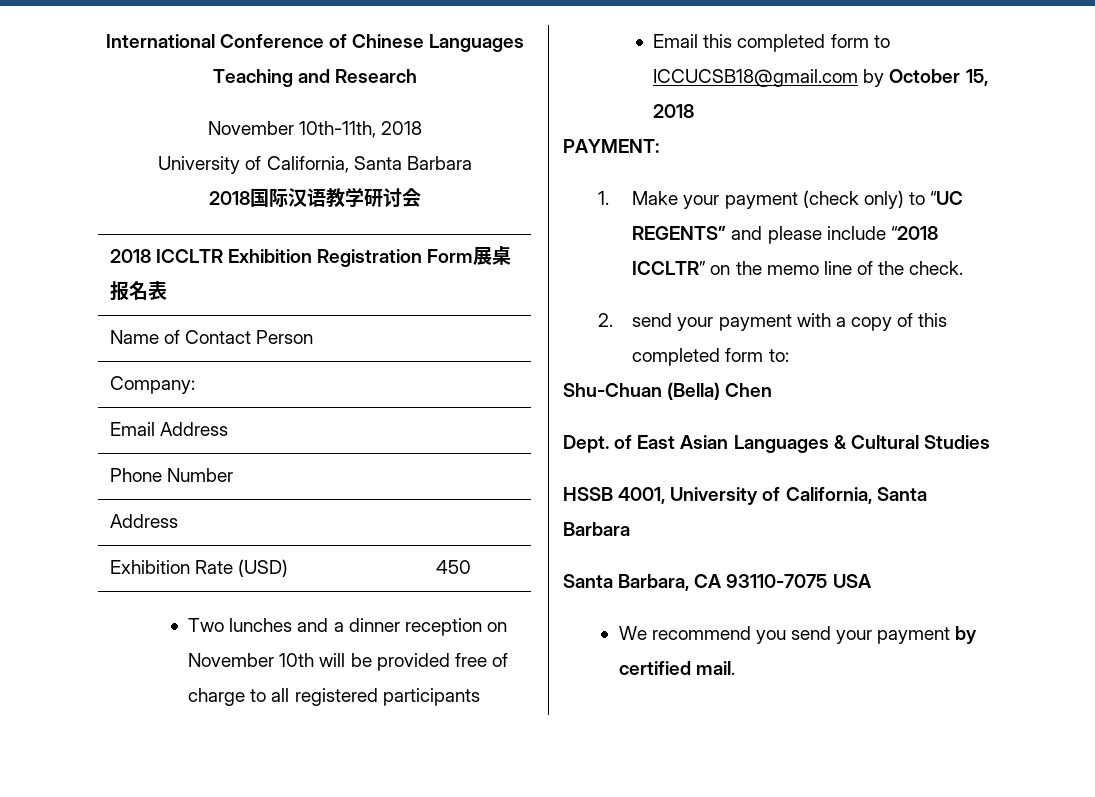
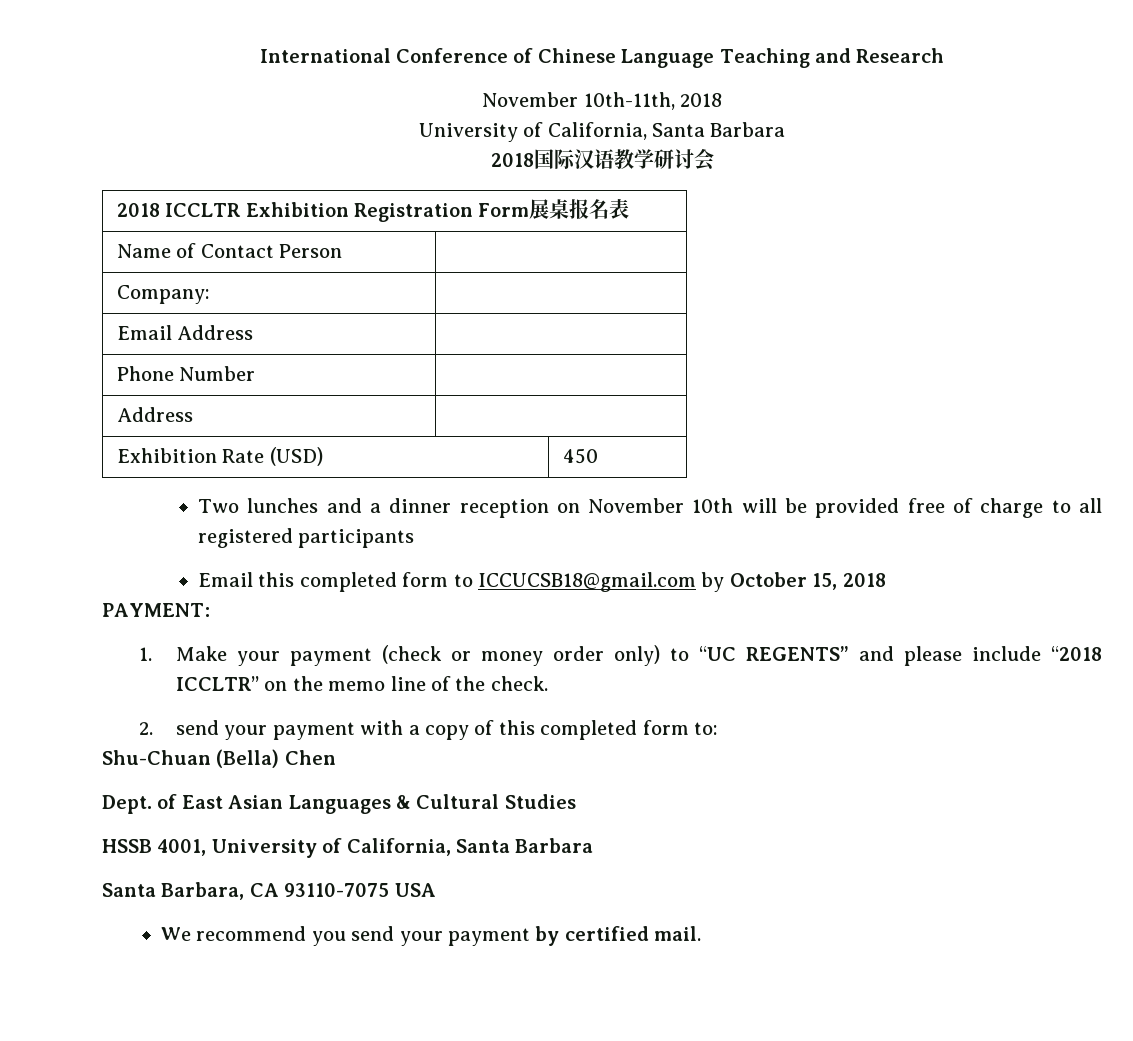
- International Conference of Chinese Languages Teaching and Research
+ International Conference of Chinese Language Teaching and Research
- 1. Make your payment (check only) to “UC REGENTS” and please include “2018 ICCLTR” on the memo line of the check.
+ 1. Make your payment (check or money order only) to “UC REGENTS” and please include “2018 ICCLTR” on the memo line of the check.

